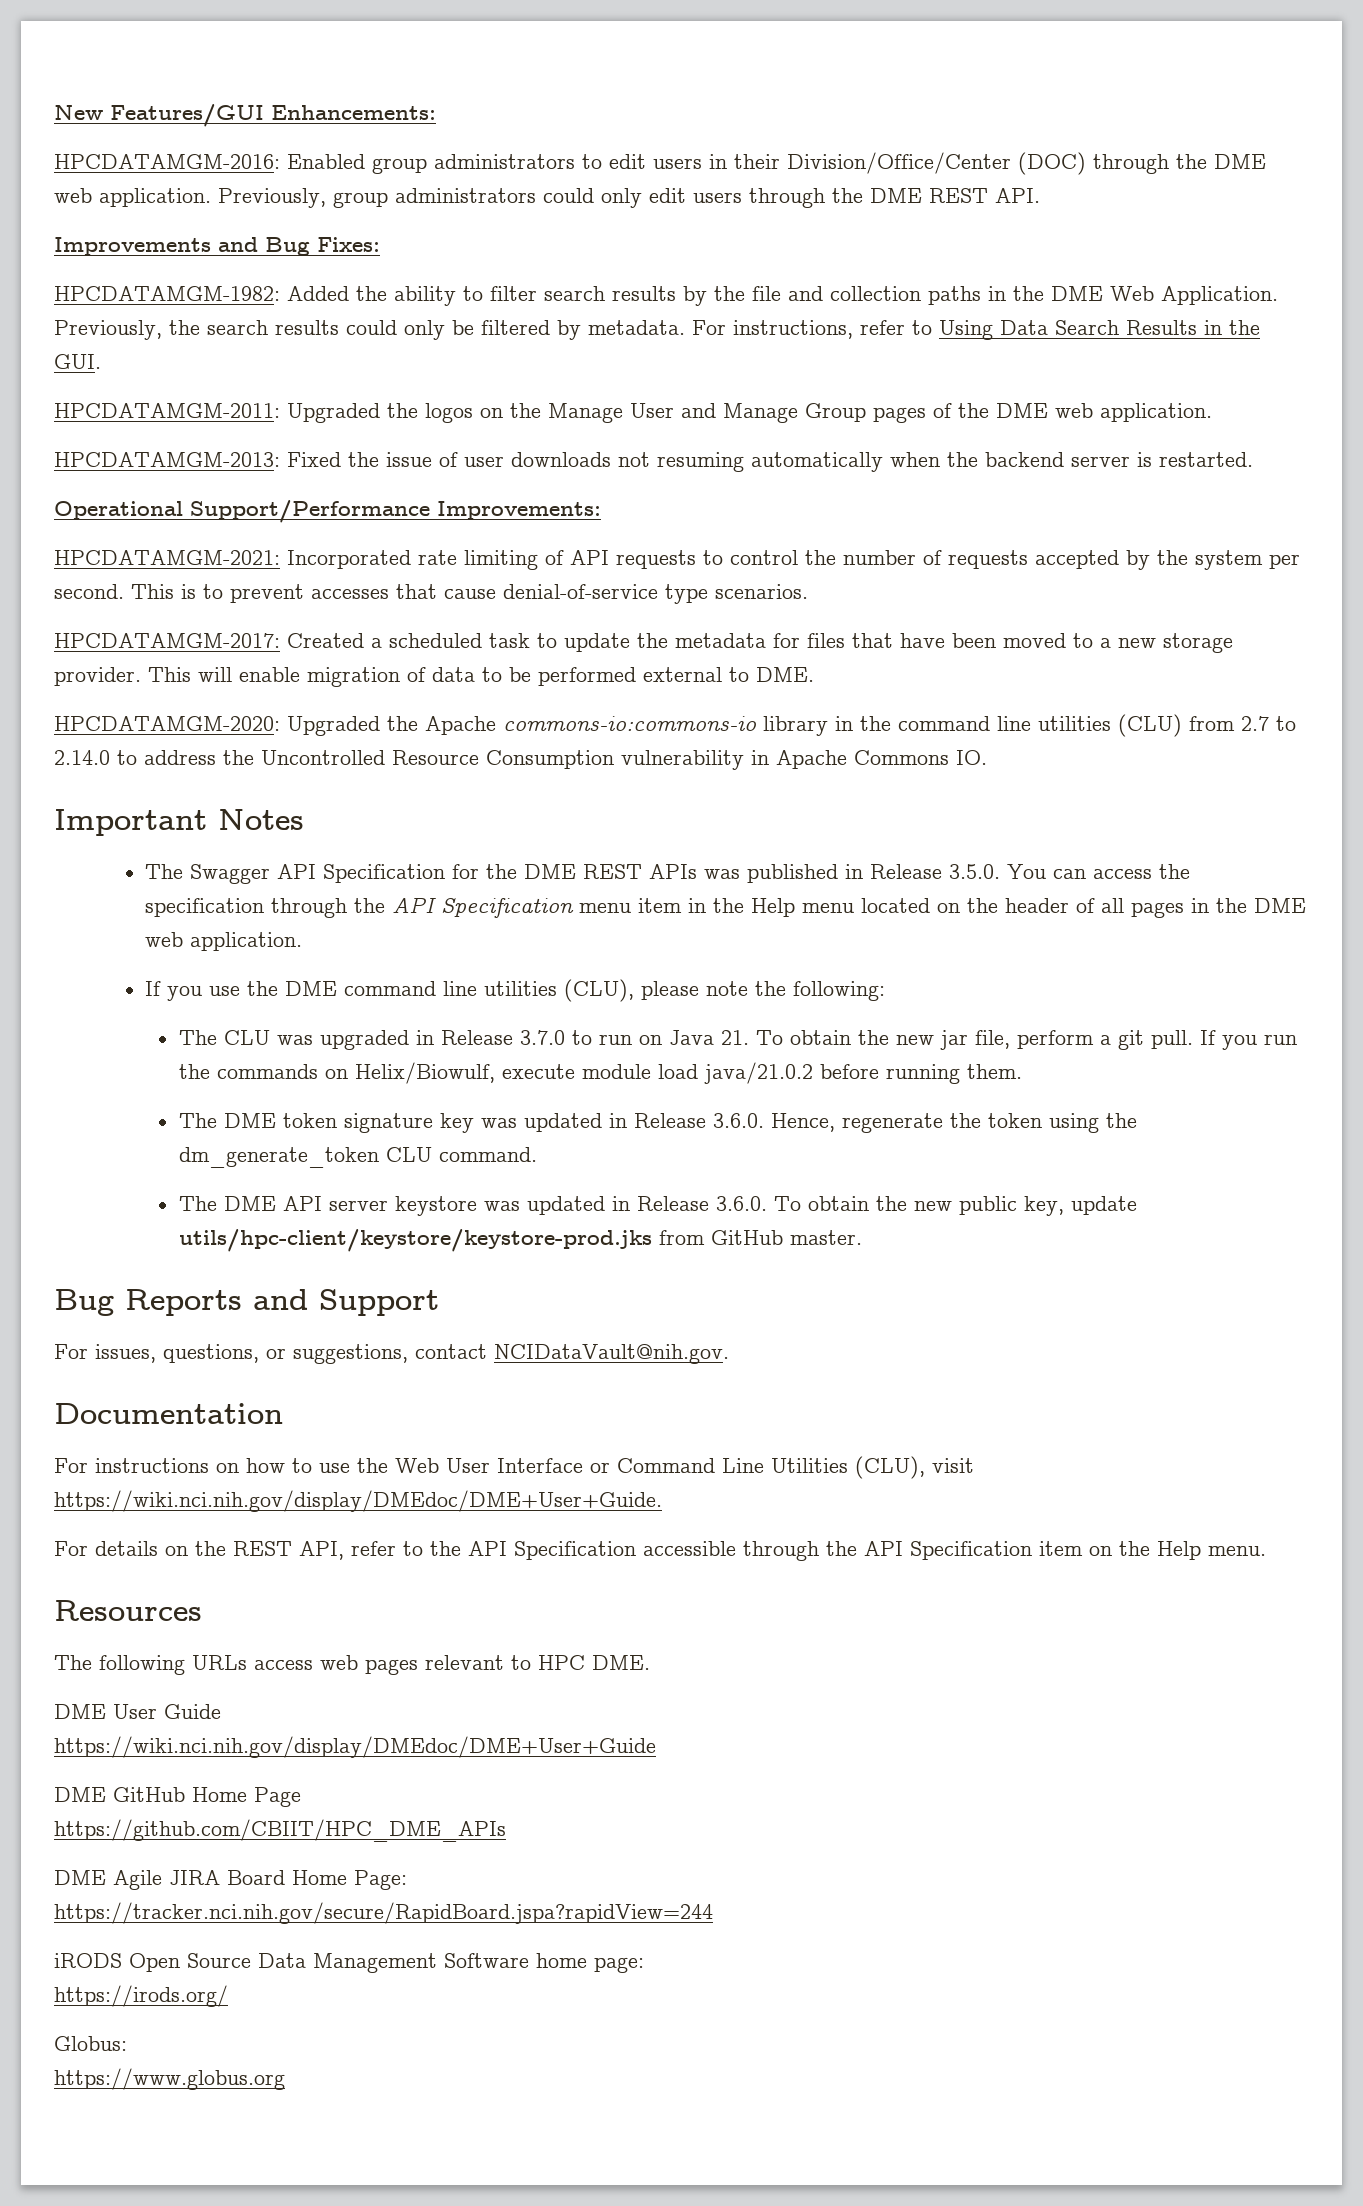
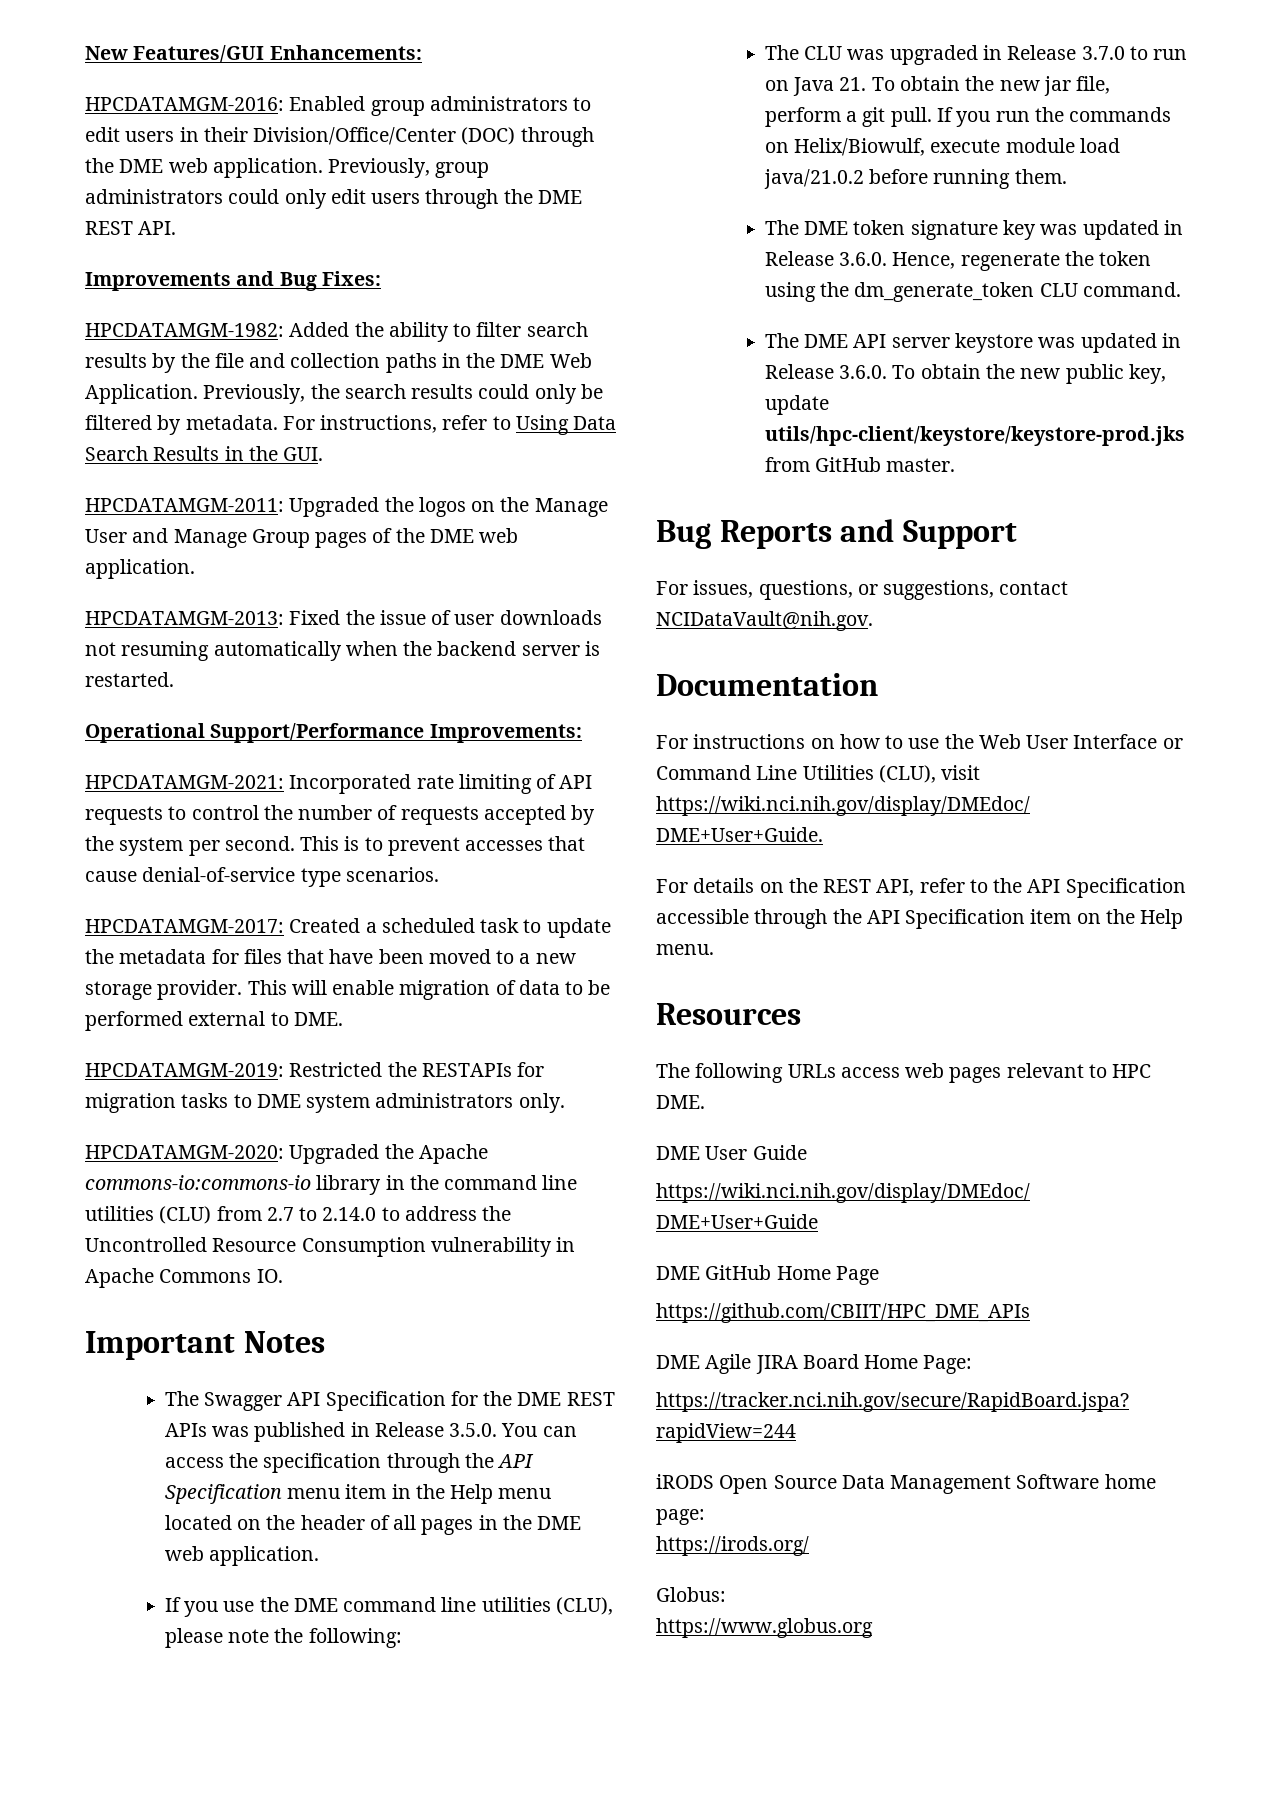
+ HPCDATAMGM-2019: Restricted the RESTAPIs for migration tasks to DME system administrators only.

